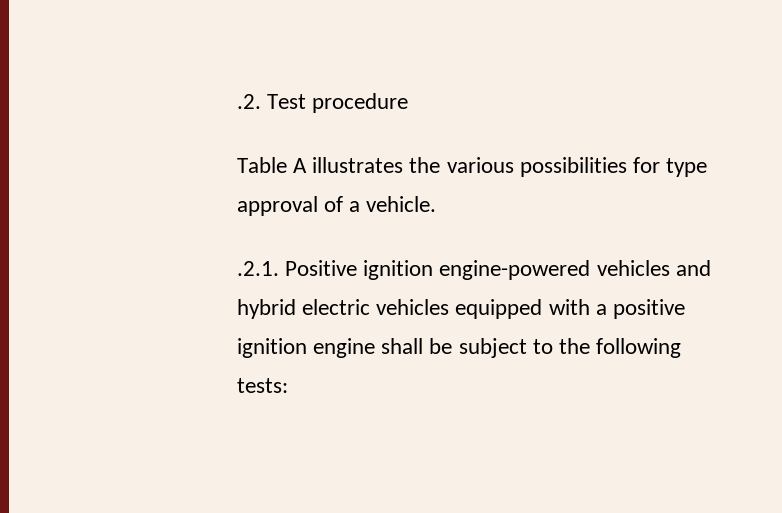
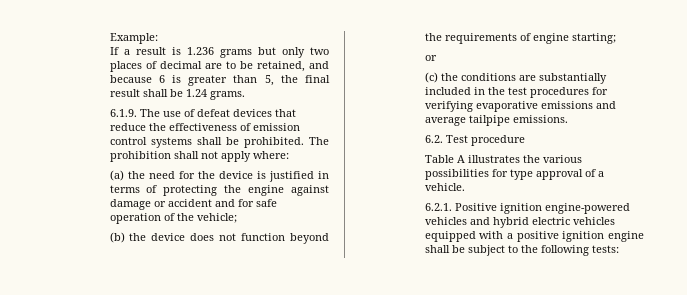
- .2. Test procedure
+ Example:
+ If a result is 1.236 grams but only two places of decimal are to be retained, and because 6 is greater than 5, the final result shall be 1.24 grams.
+ 6.1.9. The use of defeat devices that reduce the effectiveness of emission control systems shall be prohibited. The prohibition shall not apply where:
+ (a) the need for the device is justified in terms of protecting the engine against damage or accident and for safe operation of the vehicle;
+ (b) the device does not function beyond the requirements of engine starting;
+ or
+ (c) the conditions are substantially included in the test procedures for verifying evaporative emissions and average tailpipe emissions.
+ 6.2. Test procedure
- .2.1. Positive ignition engine-powered vehicles and hybrid electric vehicles equipped with a positive ignition engine shall be subject to the following tests:
+ 6.2.1. Positive ignition engine-powered vehicles and hybrid electric vehicles equipped with a positive ignition engine shall be subject to the following tests:

